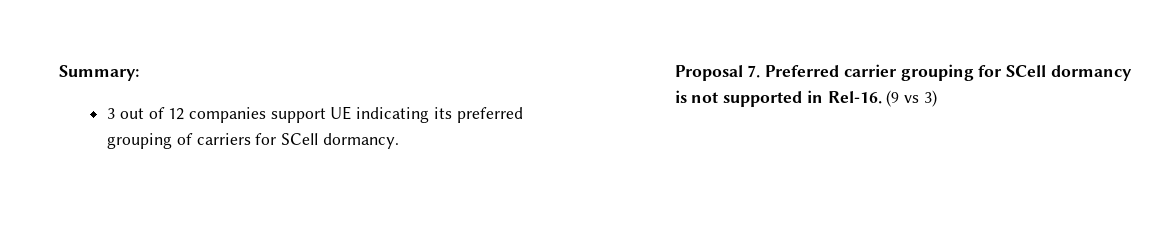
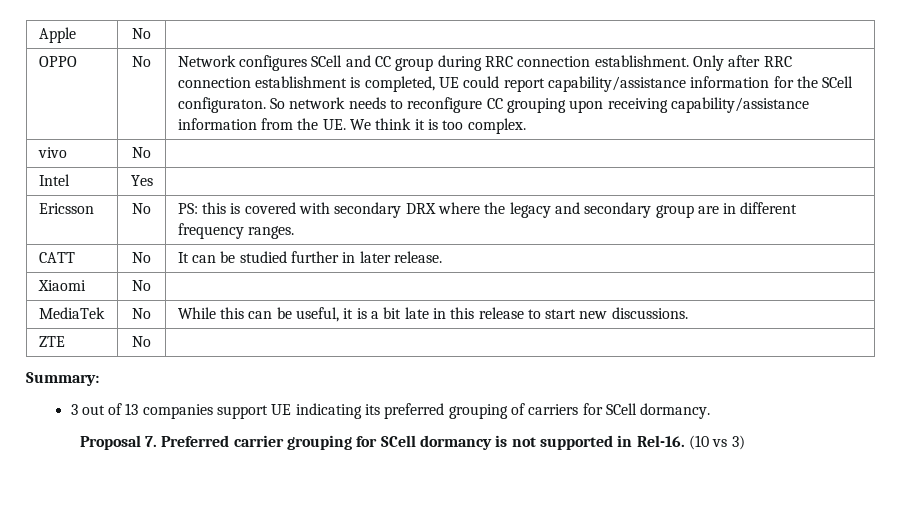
+ Apple | No |
+ OPPO | No | Network configures SCell and CC group during RRC connection establishment. Only after RRC connection establishment is completed, UE could report capability/assistance information for the SCell configuraton. So network needs to reconfigure CC grouping upon receiving capability/assistance information from the UE. We think it is too complex.
+ vivo | No |
+ Intel | Yes |
+ Ericsson | No | PS: this is covered with secondary DRX where the legacy and secondary group are in different frequency ranges.
+ CATT | No | It can be studied further in later release.
+ Xiaomi | No |
+ MediaTek | No | While this can be useful, it is a bit late in this release to start new discussions.
+ ZTE | No |
- 3 out of 12 companies support UE indicating its preferred grouping of carriers for SCell dormancy.
+ 3 out of 13 companies support UE indicating its preferred grouping of carriers for SCell dormancy.
- (9 vs 3)
+ (10 vs 3)

